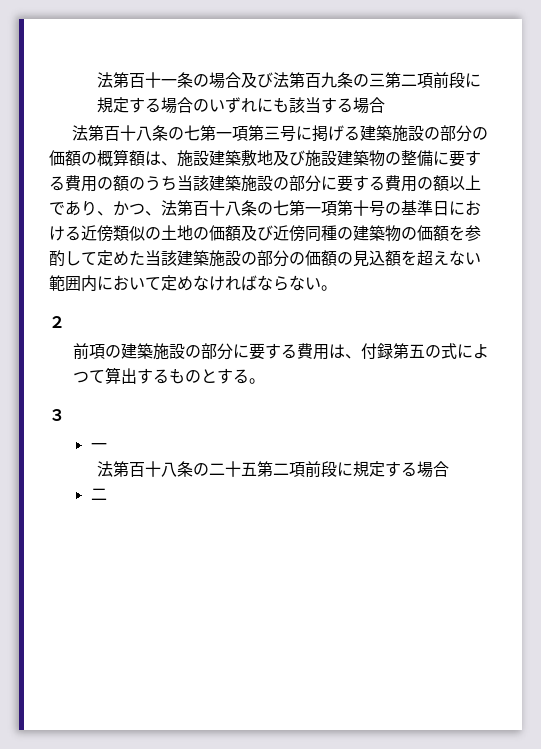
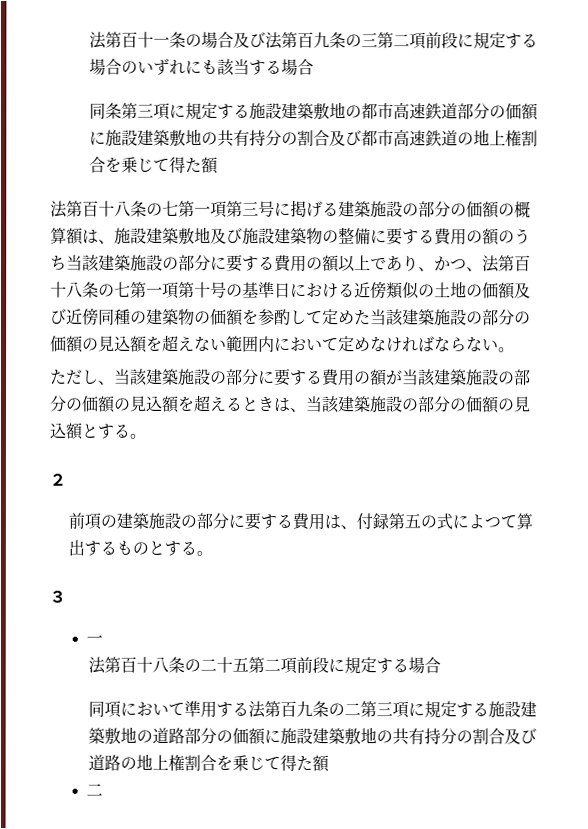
+ 同条第三項に規定する施設建築敷地の都市高速鉄道部分の価額に施設建築敷地の共有持分の割合及び都市高速鉄道の地上権割合を乗じて得た額
+ ただし、当該建築施設の部分に要する費用の額が当該建築施設の部分の価額の見込額を超えるときは、当該建築施設の部分の価額の見込額とする。
+ 同項において準用する法第百九条の二第三項に規定する施設建築敷地の道路部分の価額に施設建築敷地の共有持分の割合及び道路の地上権割合を乗じて得た額

